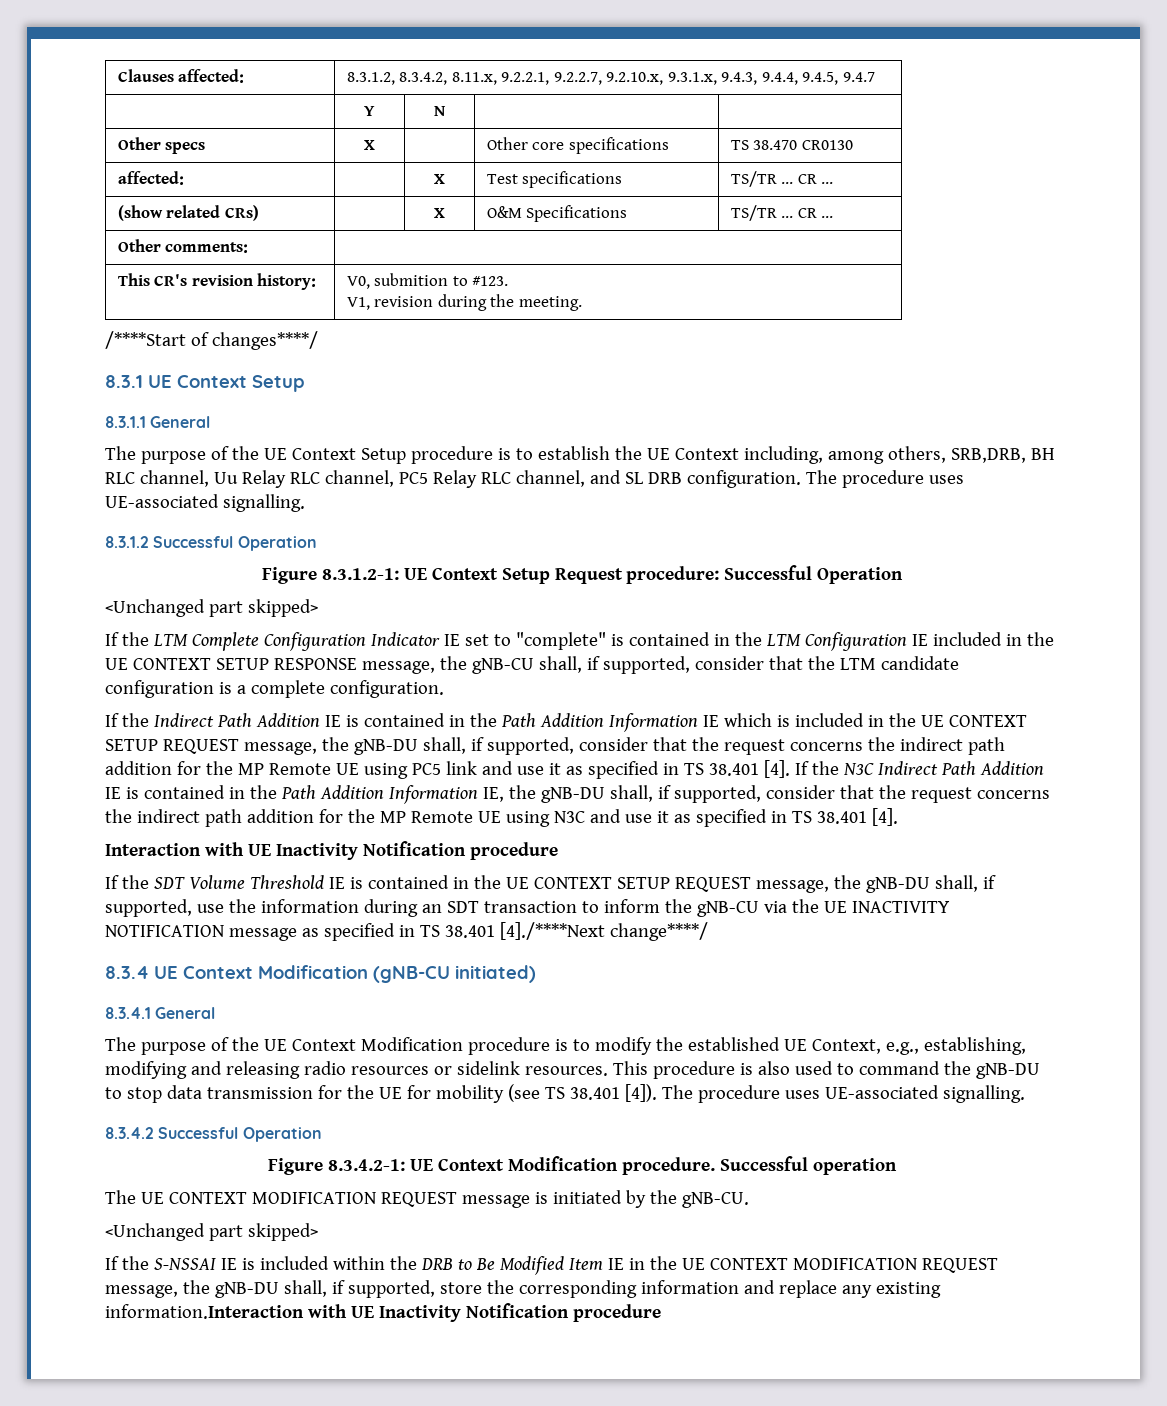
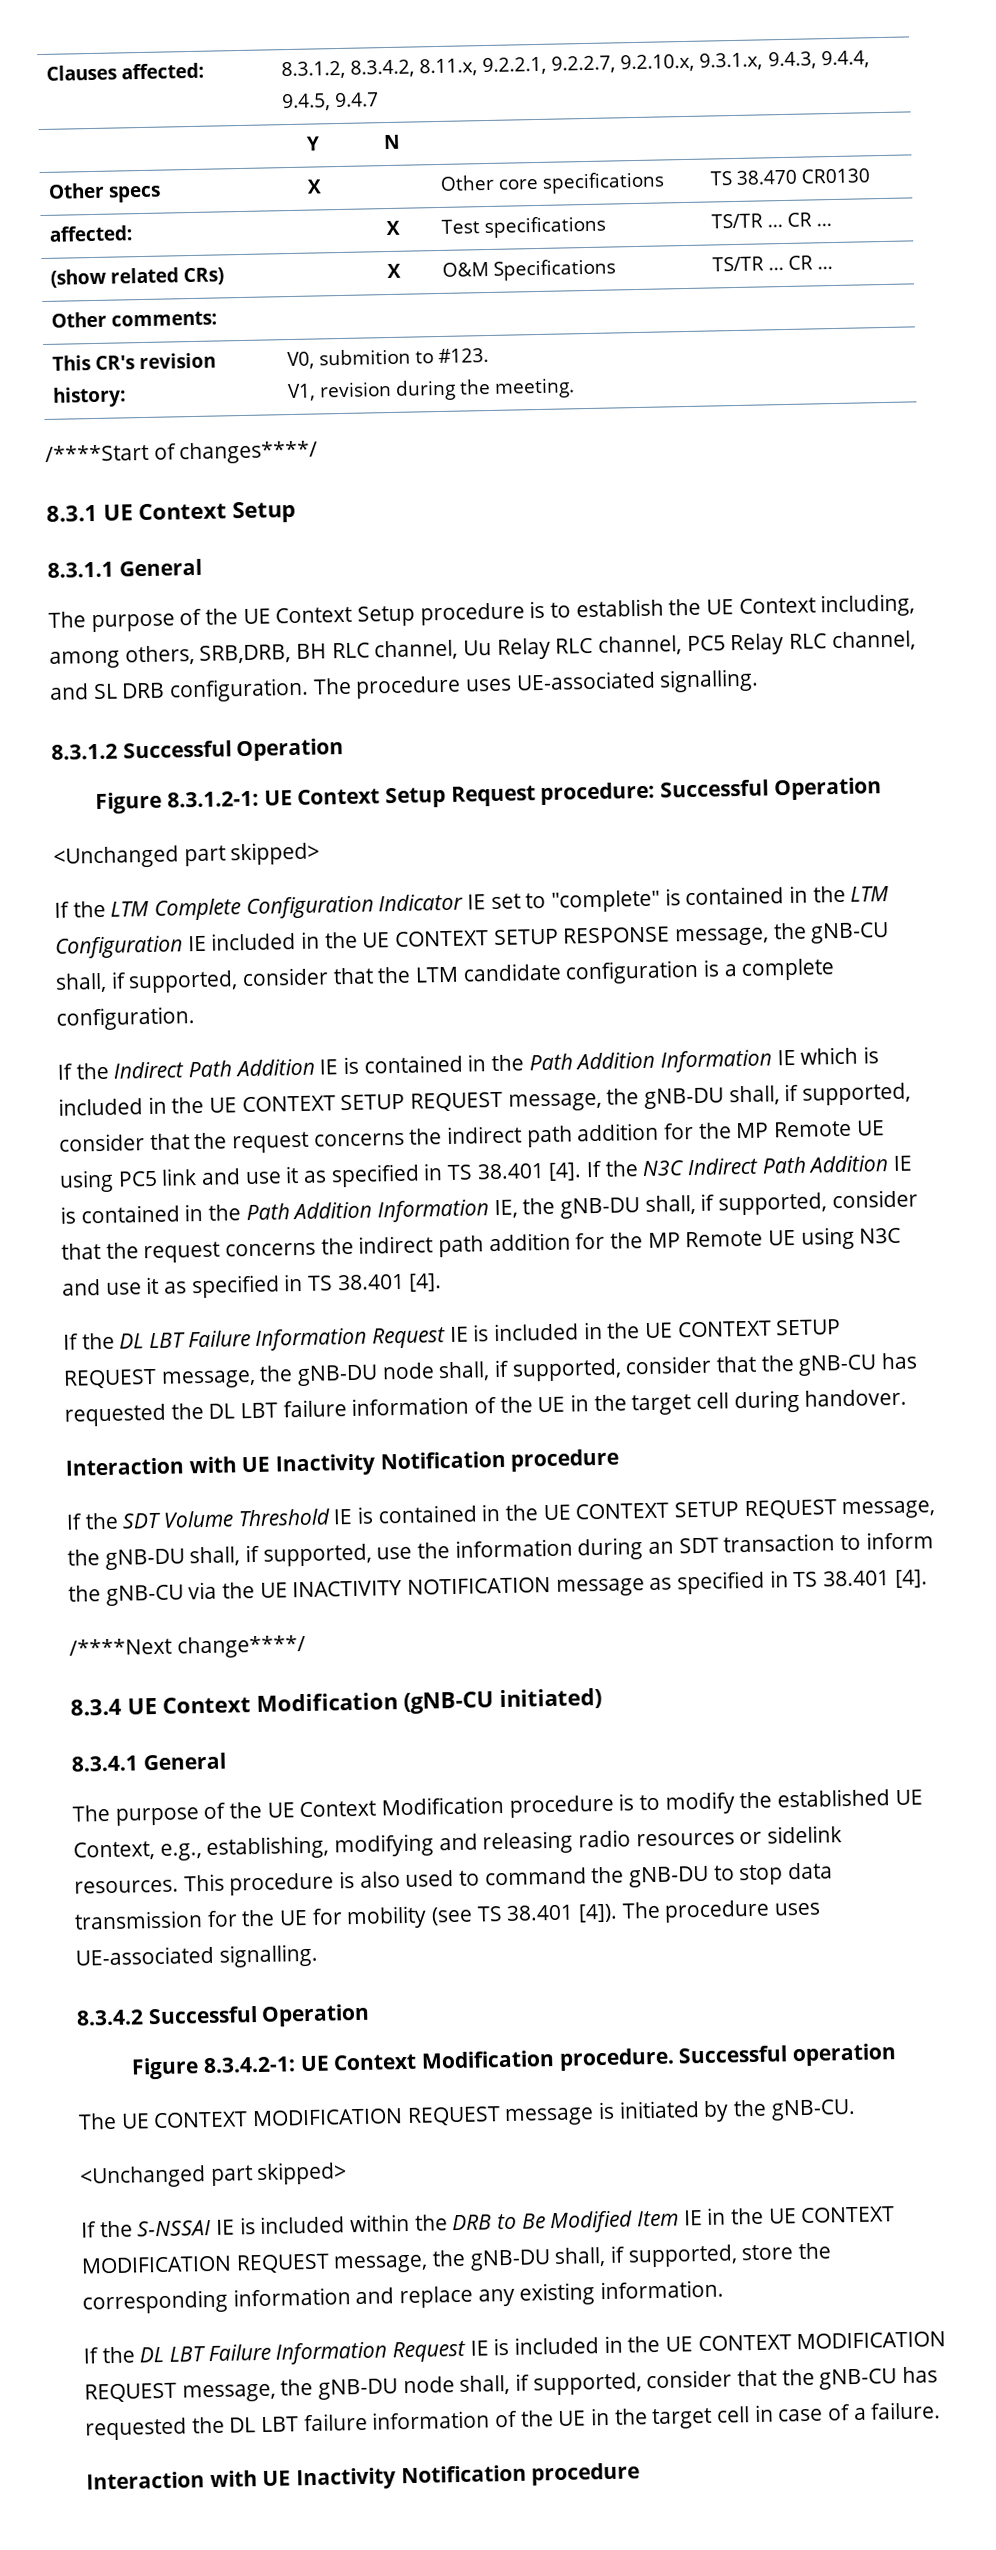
+ If the DL LBT Failure Information Request IE is included in the UE CONTEXT SETUP REQUEST message, the gNB-DU node shall, if supported, consider that the gNB-CU has requested the DL LBT failure information of the UE in the target cell during handover.
- If the SDT Volume Threshold IE is contained in the UE CONTEXT SETUP REQUEST message, the gNB-DU shall, if supported, use the information during an SDT transaction to inform the gNB-CU via the UE INACTIVITY NOTIFICATION message as specified in TS 38.401 [4]./****Next change****/
+ If the SDT Volume Threshold IE is contained in the UE CONTEXT SETUP REQUEST message, the gNB-DU shall, if supported, use the information during an SDT transaction to inform the gNB-CU via the UE INACTIVITY NOTIFICATION message as specified in TS 38.401 [4].
+ /****Next change****/
- If the S-NSSAI IE is included within the DRB to Be Modified Item IE in the UE CONTEXT MODIFICATION REQUEST message, the gNB-DU shall, if supported, store the corresponding information and replace any existing information.Interaction with UE Inactivity Notification procedure
+ If the S-NSSAI IE is included within the DRB to Be Modified Item IE in the UE CONTEXT MODIFICATION REQUEST message, the gNB-DU shall, if supported, store the corresponding information and replace any existing information.
+ If the DL LBT Failure Information Request IE is included in the UE CONTEXT MODIFICATION REQUEST message, the gNB-DU node shall, if supported, consider that the gNB-CU has requested the DL LBT failure information of the UE in the target cell in case of a failure.
+ Interaction with UE Inactivity Notification procedure

